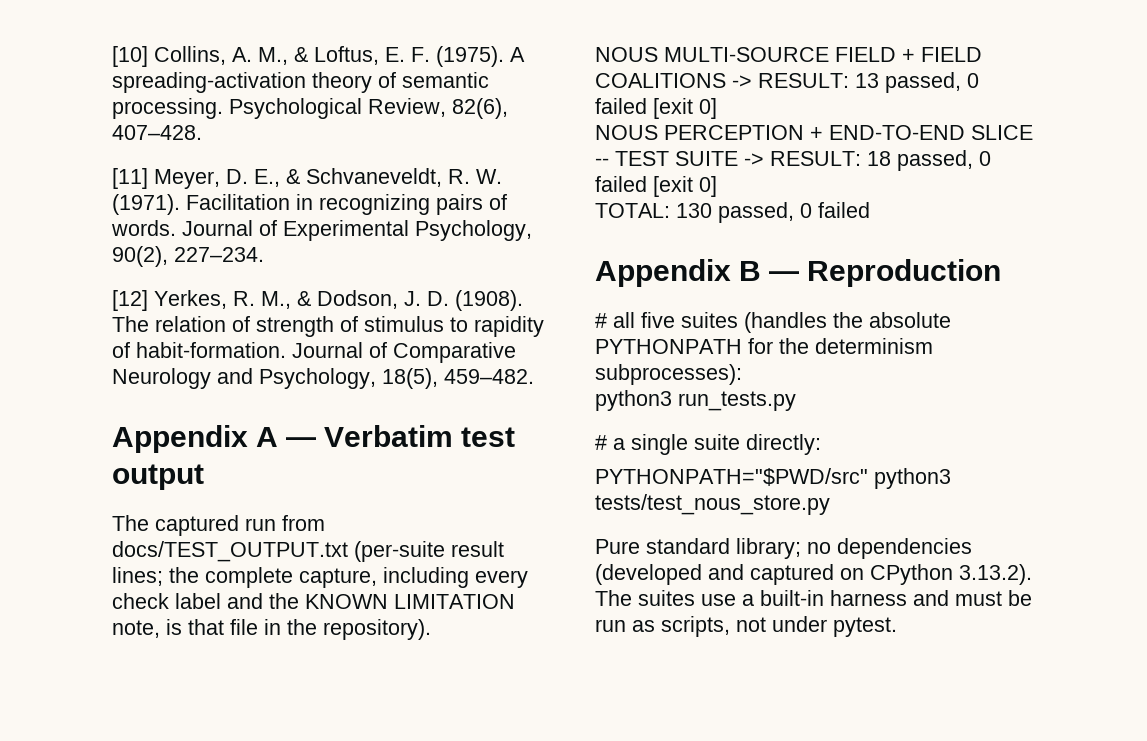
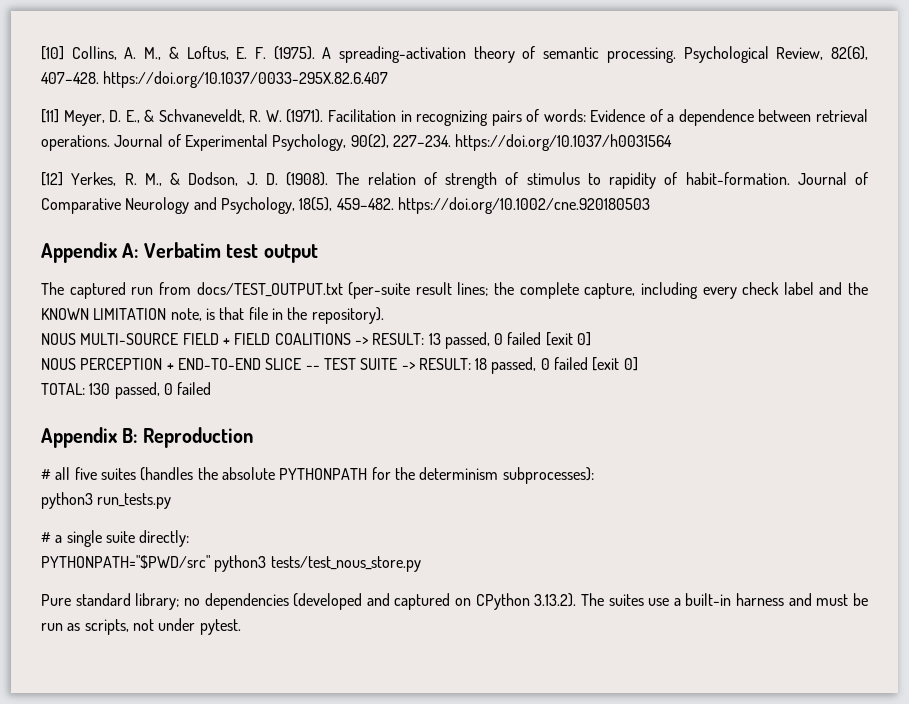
- Psychological Review, 82(6), 407–428.
+ Psychological Review, 82(6), 407–428. https://doi.org/10.1037/0033-295X.82.6.407
- Facilitation in recognizing pairs of words.
+ Facilitation in recognizing pairs of words: Evidence of a dependence between retrieval operations.
- Journal of Experimental Psychology, 90(2), 227–234.
+ Journal of Experimental Psychology, 90(2), 227–234. https://doi.org/10.1037/h0031564
- Journal of Comparative Neurology and Psychology, 18(5), 459–482.
- Appendix A — Verbatim test output
+ Journal of Comparative Neurology and Psychology, 18(5), 459–482. https://doi.org/10.1002/cne.920180503
+ Appendix A: Verbatim test output
- Appendix B — Reproduction
+ Appendix B: Reproduction

